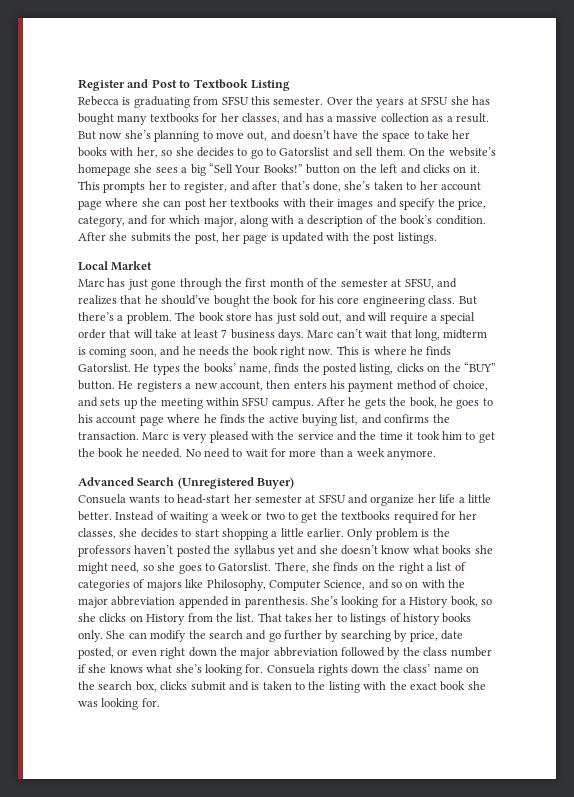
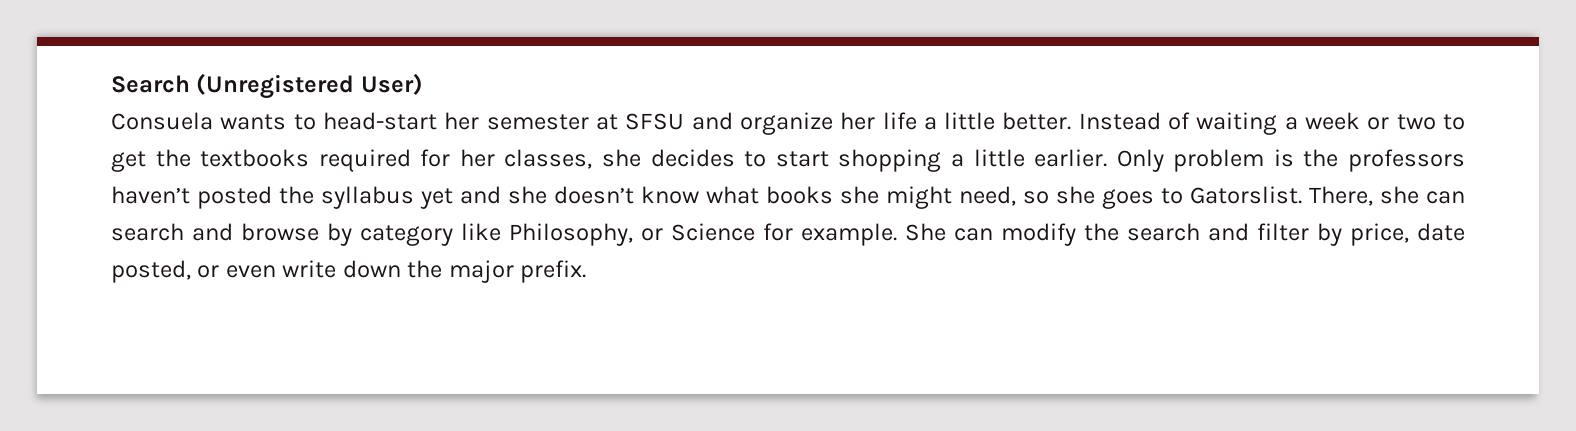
- Register and Post to Textbook Listing
- Rebecca is graduating from SFSU this semester. Over the years at SFSU she has bought many textbooks for her classes, and has a massive collection as a result. But now she’s planning to move out, and doesn’t have the space to take her books with her, so she decides to go to Gatorslist and sell them. On the website’s homepage she sees a big “Sell Your Books!” button on the left and clicks on it. This prompts her to register, and after that’s done, she’s taken to her account page where she can post her textbooks with their images and specify the price, category, and for which major, along with a description of the book’s condition. After she submits the post, her page is updated with the post listings.
- Local Market
- Marc has just gone through the first month of the semester at SFSU, and realizes that he should’ve bought the book for his core engineering class. But there’s a problem. The book store has just sold out, and will require a special order that will take at least 7 business days. Marc can’t wait that long, midterm is coming soon, and he needs the book right now. This is where he finds Gatorslist. He types the books’ name, finds the posted listing, clicks on the “BUY” button. He registers a new account, then enters his payment method of choice, and sets up the meeting within SFSU campus. After he gets the book, he goes to his account page where he finds the active buying list, and confirms the transaction. Marc is very pleased with the service and the time it took him to get the book he needed. No need to wait for more than a week anymore.
- Advanced Search (Unregistered Buyer)
+ Search (Unregistered User)
- There, she finds on the right a list of categories of majors like Philosophy, Computer Science, and so on with the major abbreviation appended in parenthesis. She’s looking for a History book, so she clicks on History from the list. That takes her to listings of history books only.
+ There, she can search and browse by category like Philosophy, or Science for example.
- She can modify the search and go further by searching by price, date posted, or even right down the major abbreviation followed by the class number if she knows what she’s looking for. Consuela rights down the class’ name on the search box, clicks submit and is taken to the listing with the exact book she was looking for.
+ She can modify the search and filter by price, date posted, or even write down the major prefix.

